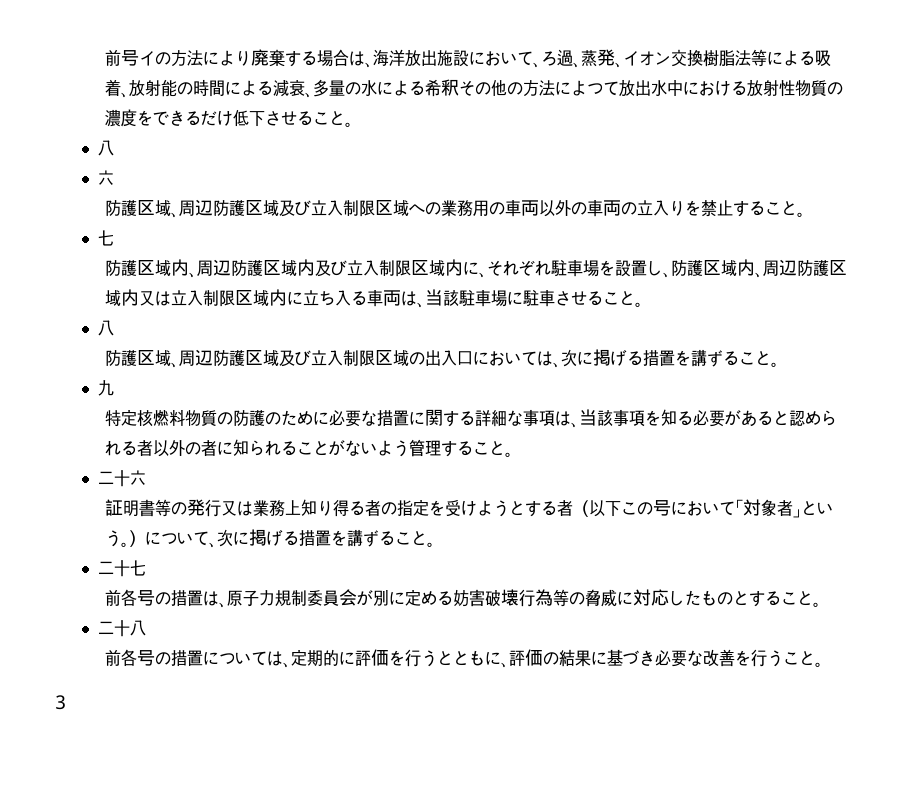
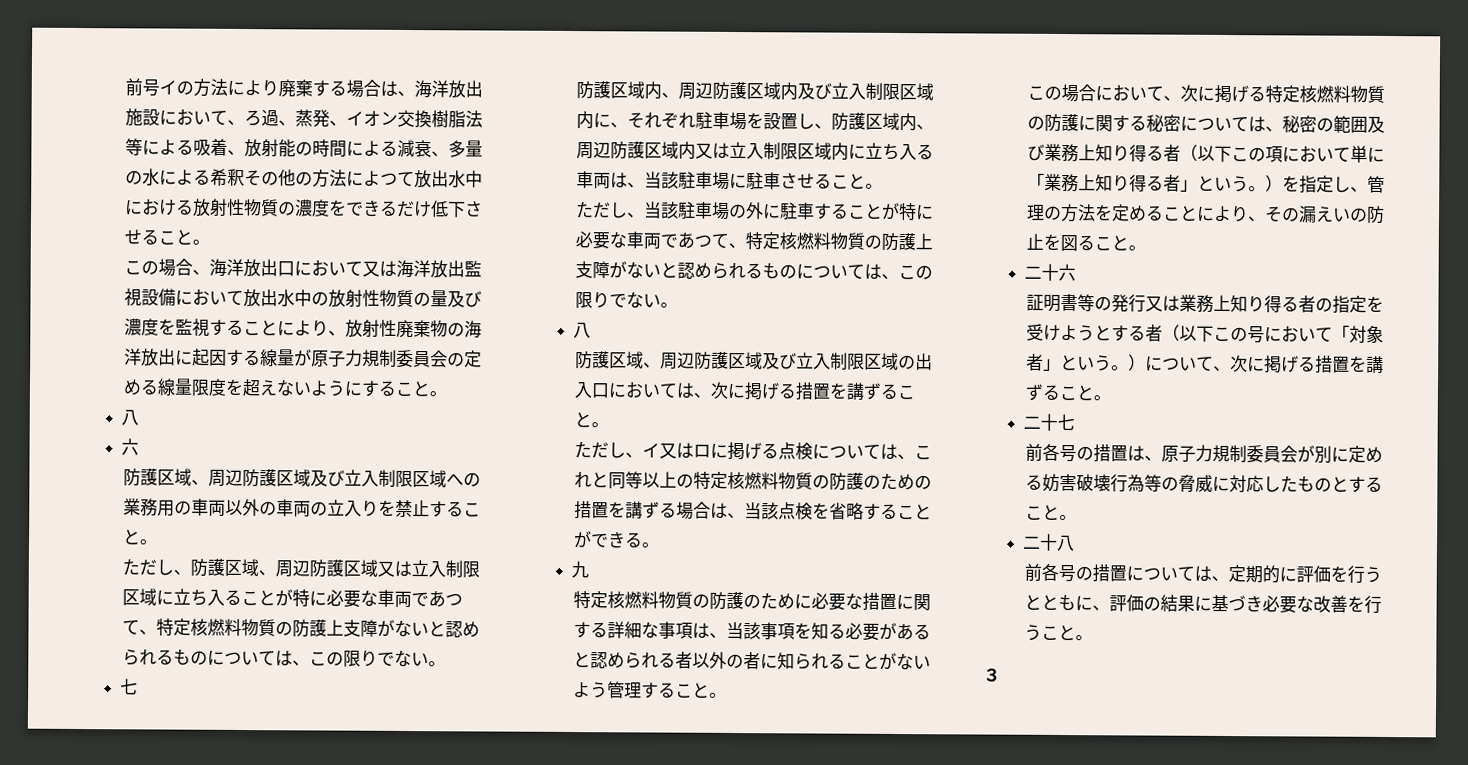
+ この場合、海洋放出口において又は海洋放出監視設備において放出水中の放射性物質の量及び濃度を監視することにより、放射性廃棄物の海洋放出に起因する線量が原子力規制委員会の定める線量限度を超えないようにすること。
+ ただし、防護区域、周辺防護区域又は立入制限区域に立ち入ることが特に必要な車両であつて、特定核燃料物質の防護上支障がないと認められるものについては、この限りでない。
+ ただし、当該駐車場の外に駐車することが特に必要な車両であつて、特定核燃料物質の防護上支障がないと認められるものについては、この限りでない。
+ ただし、イ又はロに掲げる点検については、これと同等以上の特定核燃料物質の防護のための措置を講ずる場合は、当該点検を省略することができる。
+ この場合において、次に掲げる特定核燃料物質の防護に関する秘密については、秘密の範囲及び業務上知り得る者（以下この項において単に「業務上知り得る者」という。）を指定し、管理の方法を定めることにより、その漏えいの防止を図ること。

